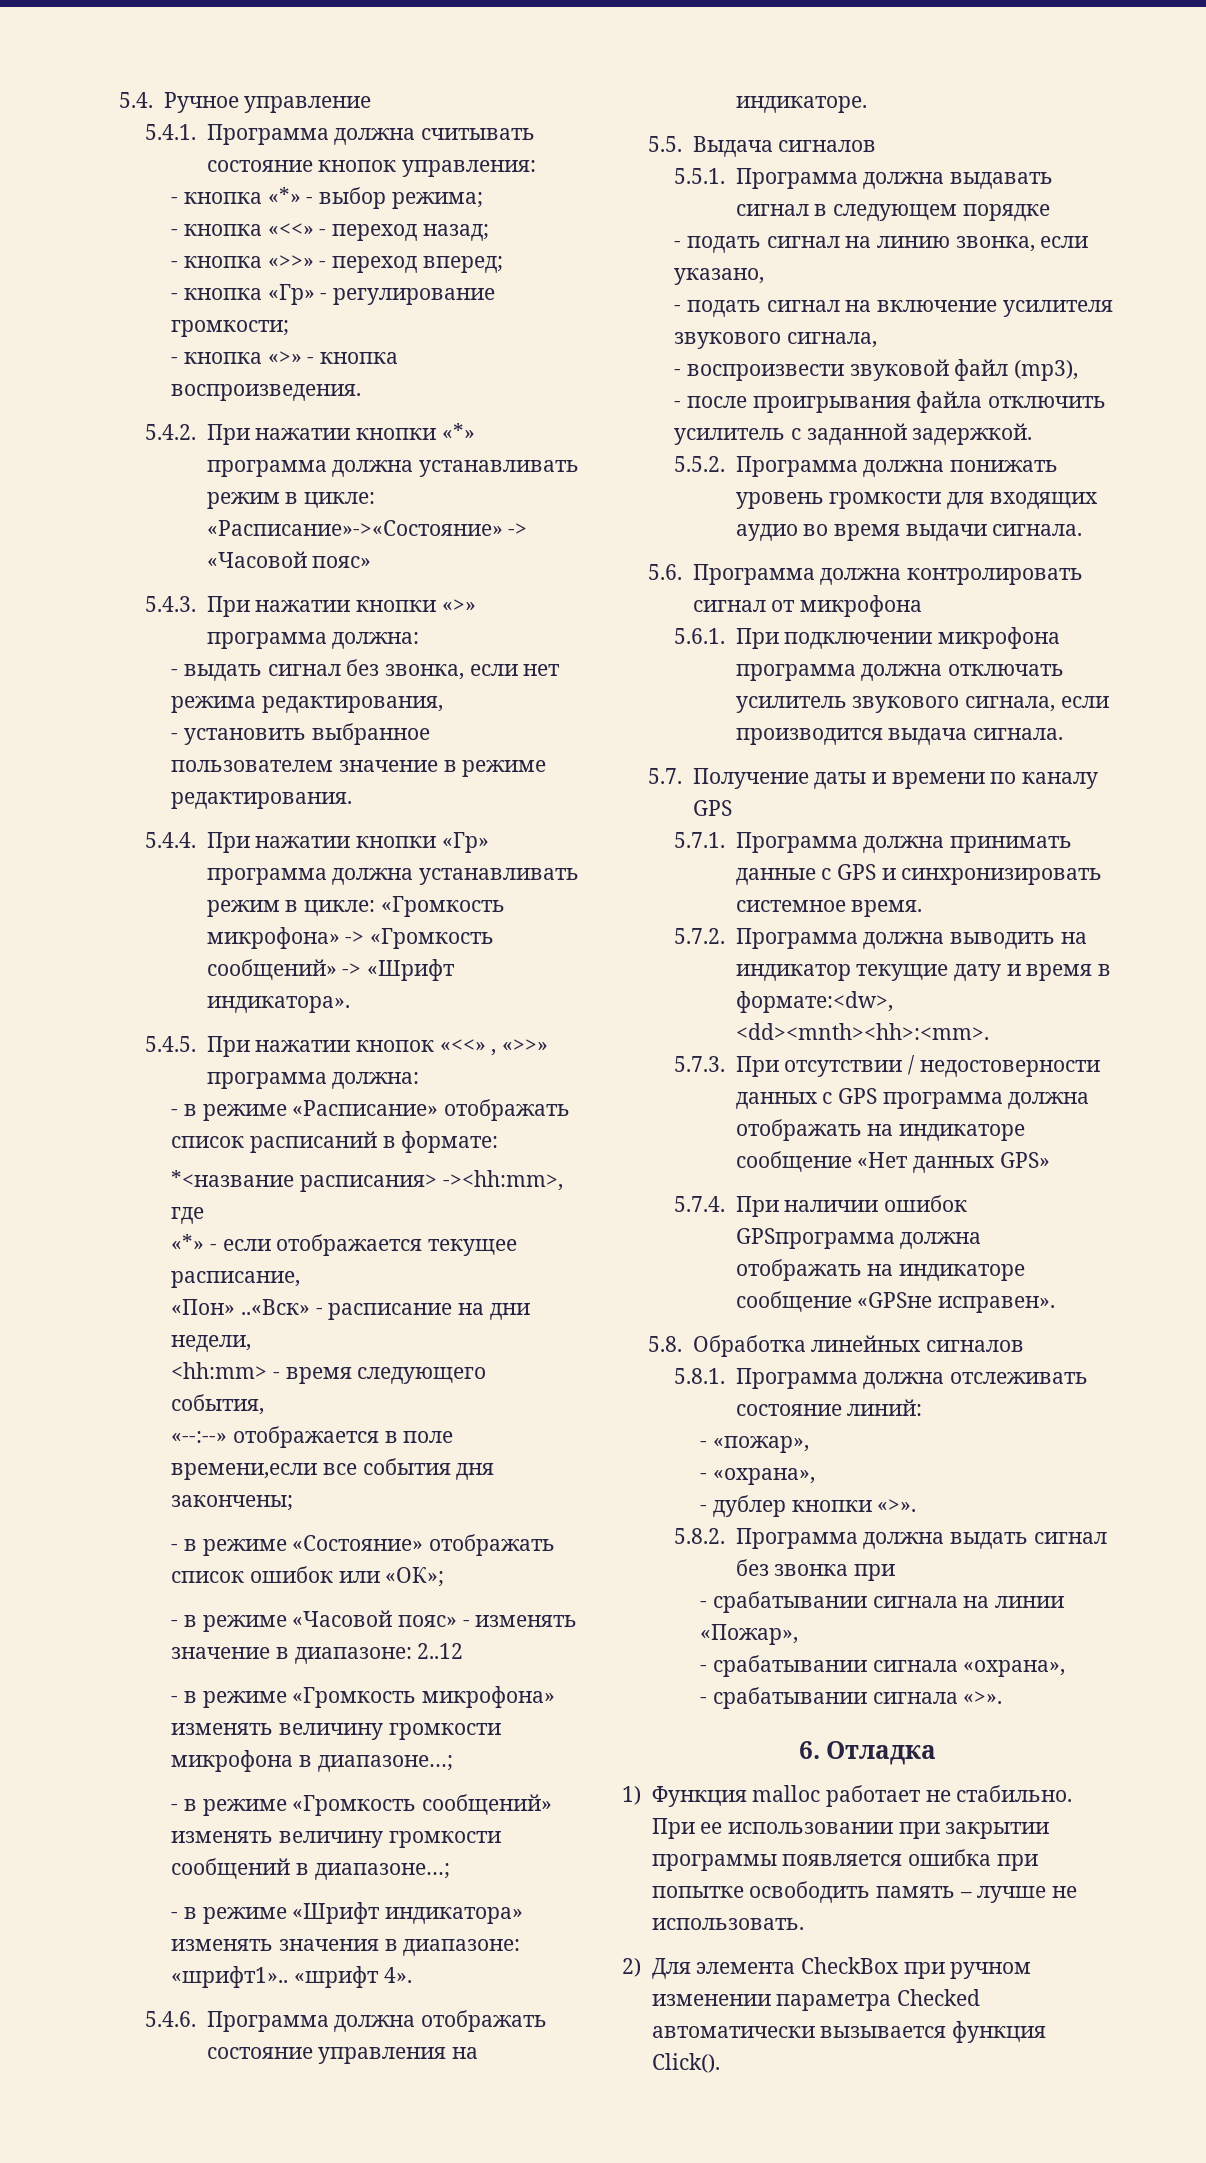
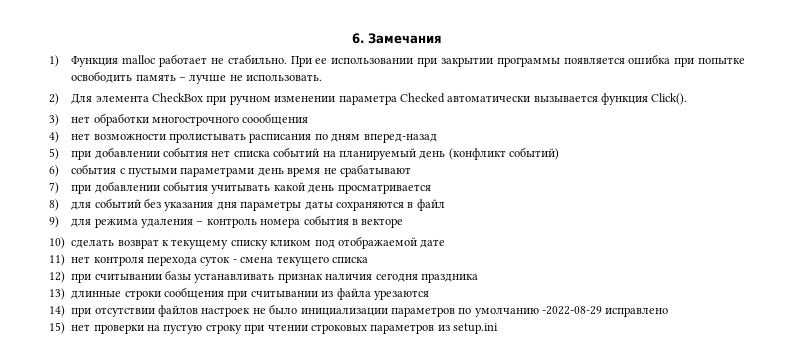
- 5.4. Ручное управление
- 5.4.1. Программа должна считывать состояние кнопок управления:
- - кнопка «*» - выбор режима;
- - кнопка «<<» - переход назад;
- - кнопка «>>» - переход вперед;
- - кнопка «Гр» - регулирование громкости;
- - кнопка «>» - кнопка воспроизведения.
- 5.4.2. При нажатии кнопки «*» программа должна устанавливать режим в цикле: «Расписание»->«Состояние» -> «Часовой пояс»
- 5.4.3. При нажатии кнопки «>» программа должна:
- - выдать сигнал без звонка, если нет режима редактирования,
- - установить выбранное пользователем значение в режиме редактирования.
- 5.4.4. При нажатии кнопки «Гр» программа должна устанавливать режим в цикле: «Громкость микрофона» -> «Громкость сообщений» -> «Шрифт индикатора».
- 5.4.5. При нажатии кнопок «<<» , «>>» программа должна:
- - в режиме «Расписание» отображать список расписаний в формате:
- *<название расписания> -><hh:mm>, где
- «*» - если отображается текущее расписание,
- «Пон» ..«Вск» - расписание на дни недели,
- <hh:mm> - время следующего события,
- «--:--» отображается в поле времени,если все события дня закончены;
- - в режиме «Состояние» отображать список ошибок или «ОК»;
- - в режиме «Часовой пояс» - изменять значение в диапазоне: 2..12
- - в режиме «Громкость микрофона» изменять величину громкости микрофона в диапазоне…;
- - в режиме «Громкость сообщений» изменять величину громкости сообщений в диапазоне…;
- - в режиме «Шрифт индикатора» изменять значения в диапазоне: «шрифт1».. «шрифт 4».
- 5.4.6. Программа должна отображать состояние управления на индикаторе.
- 5.5. Выдача сигналов
- 5.5.1. Программа должна выдавать сигнал в следующем порядке
- - подать сигнал на линию звонка, если указано,
- - подать сигнал на включение усилителя звукового сигнала,
- - воспроизвести звуковой файл (mp3),
- - после проигрывания файла отключить усилитель с заданной задержкой.
- 5.5.2. Программа должна понижать уровень громкости для входящих аудио во время выдачи сигнала.
- 5.6. Программа должна контролировать сигнал от микрофона
- 5.6.1. При подключении микрофона программа должна отключать усилитель звукового сигнала, если производится выдача сигнала.
- 5.7. Получение даты и времени по каналу GPS
- 5.7.1. Программа должна принимать данные с GPS и синхронизировать системное время.
- 5.7.2. Программа должна выводить на индикатор текущие дату и время в формате:<dw>, <dd><mnth><hh>:<mm>.
- 5.7.3. При отсутствии / недостоверности данных с GPS программа должна отображать на индикаторе сообщение «Нет данных GPS»
- 5.7.4. При наличии ошибок GPSпрограмма должна отображать на индикаторе сообщение «GPSне исправен».
- 5.8. Обработка линейных сигналов
- 5.8.1. Программа должна отслеживать состояние линий:
- - «пожар»,
- - «охрана»,
- - дублер кнопки «>».
- 5.8.2. Программа должна выдать сигнал без звонка при
- - срабатывании сигнала на линии «Пожар»,
- - срабатывании сигнала «охрана»,
- - срабатывании сигнала «>».
- 6. Отладка
+ 6. Замечания
+ 3) нет обработки многострочного соообщения
+ 4) нет возможности пролистывать расписания по дням вперед-назад
+ 5) при добавлении события нет списка событий на планируемый день (конфликт событий)
+ 6) события с пустыми параметрами день время не срабатывают
+ 7) при добавлении события учитывать какой день просматривается
+ 8) для событий без указания дня параметры даты сохраняются в файл
+ 9) для режима удаления – контроль номера события в векторе
+ 10) сделать возврат к текущему списку кликом под отображаемой дате
+ 11) нет контроля перехода суток - смена текущего списка
+ 12) при считывании базы устанавливать признак наличия сегодня праздника
+ 13) длинные строки сообщения при считывании из файла урезаются
+ 14) при отсутствии файлов настроек не было инициализации параметров по умолчанию -2022-08-29 исправлено
+ 15) нет проверки на пустую строку при чтении строковых параметров из setup.ini

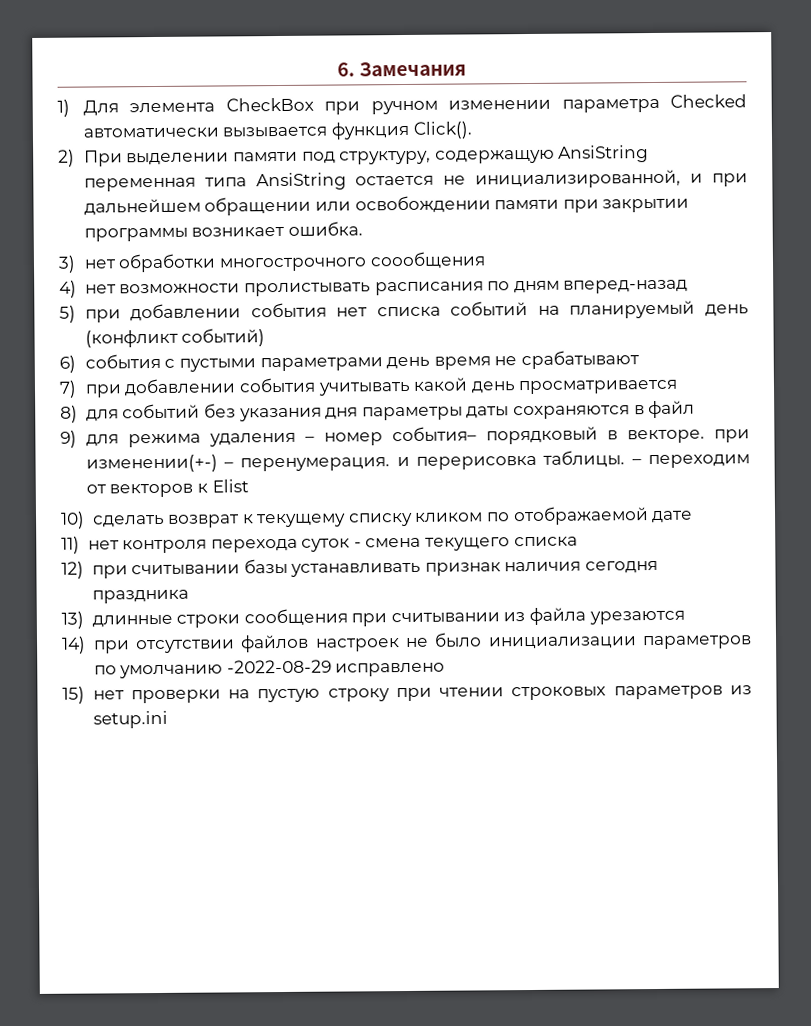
- 1) Функция malloc работает не стабильно. При ее использовании при закрытии программы появляется ошибка при попытке освободить память – лучше не использовать.
- 2) Для элемента CheckBox при ручном изменении параметра Checked автоматически вызывается функция Click().
+ 1) Для элемента CheckBox при ручном изменении параметра Checked автоматически вызывается функция Click().
+ 2) При выделении памяти под структуру, содержащую AnsiString переменная типа AnsiString остается не инициализированной, и при дальнейшем обращении или освобождении памяти при закрытии программы возникает ошибка.
- 9) для режима удаления – контроль номера события в векторе
+ 9) для режима удаления – номер события– порядковый в векторе. при изменении(+-) – перенумерация. и перерисовка таблицы. – переходим от векторов к Elist
- 10) сделать возврат к текущему списку кликом под отображаемой дате
+ 10) сделать возврат к текущему списку кликом по отображаемой дате

